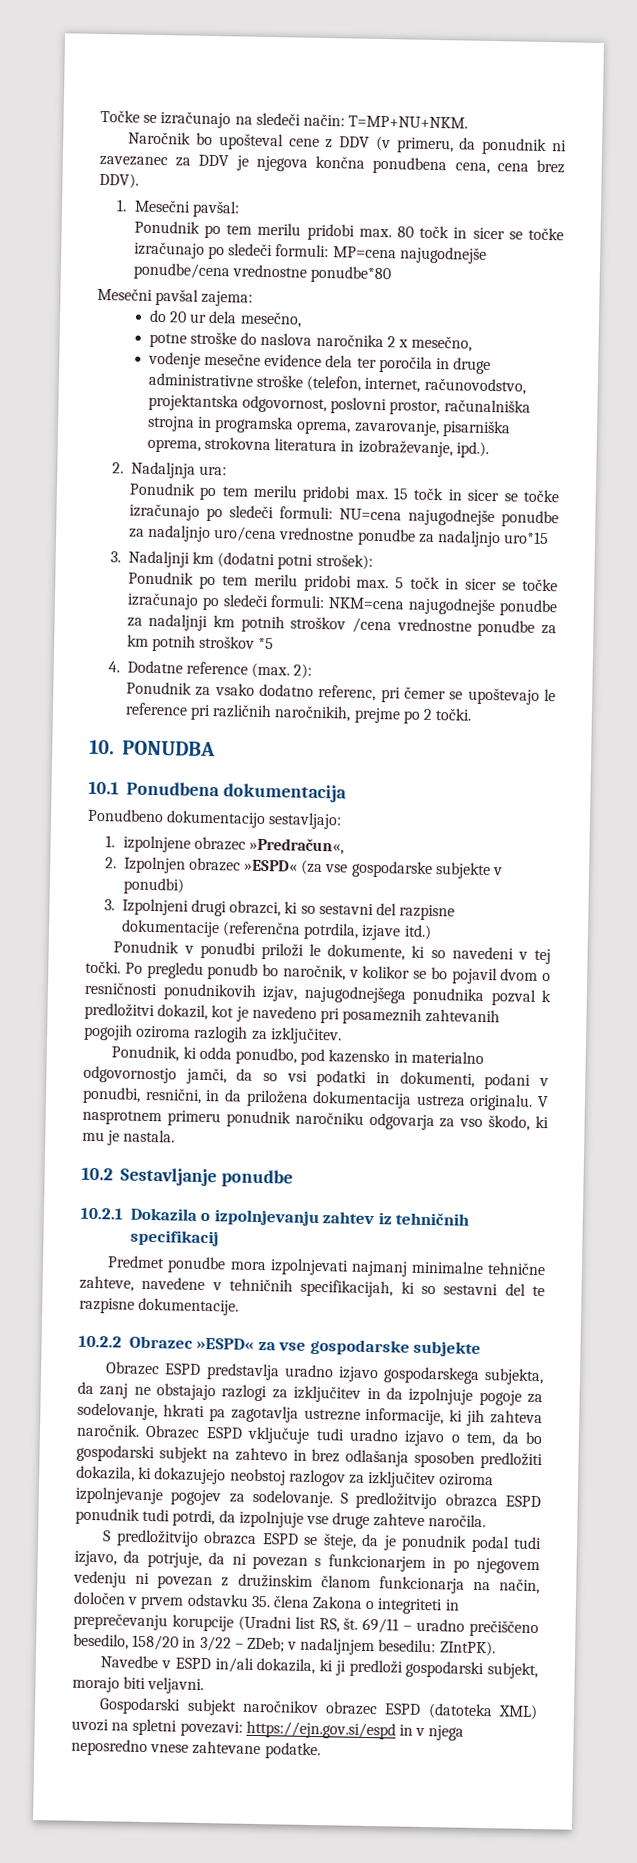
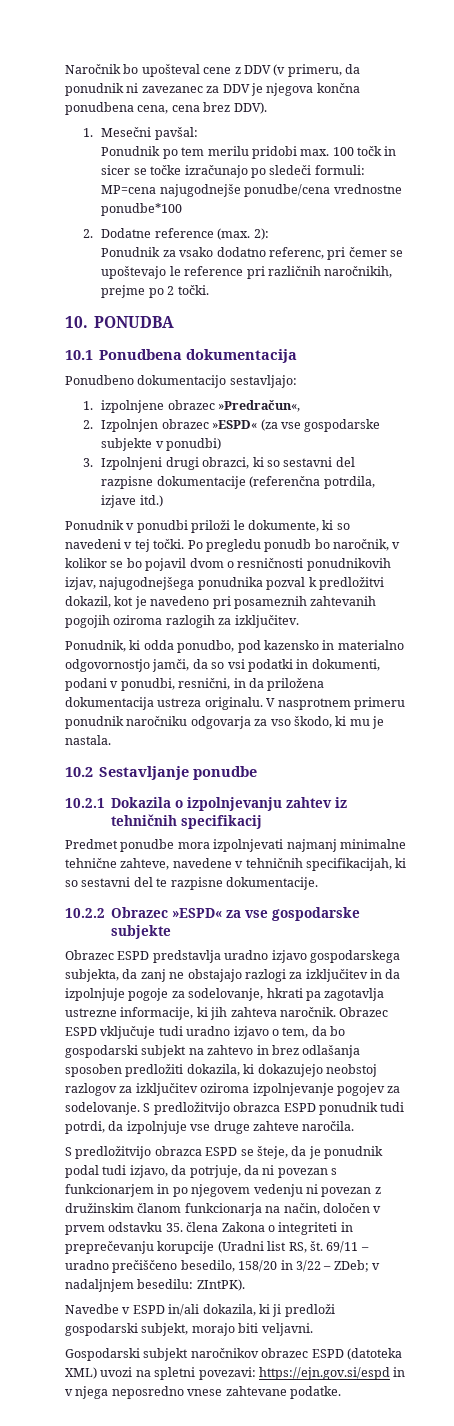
- Točke se izračunajo na sledeči način: T=MP+NU+NKM.
- Ponudnik po tem merilu pridobi max. 80 točk in sicer se točke izračunajo po sledeči formuli: MP=cena najugodnejše ponudbe/cena vrednostne ponudbe*80
- Mesečni pavšal zajema:
- do 20 ur dela mesečno,
- potne stroške do naslova naročnika 2 x mesečno,
- vodenje mesečne evidence dela ter poročila in druge administrativne stroške (telefon, internet, računovodstvo, projektantska odgovornost, poslovni prostor, računalniška strojna in programska oprema, zavarovanje, pisarniška oprema, strokovna literatura in izobraževanje, ipd.).
- 2. Nadaljnja ura:
- Ponudnik po tem merilu pridobi max. 15 točk in sicer se točke izračunajo po sledeči formuli: NU=cena najugodnejše ponudbe za nadaljnjo uro/cena vrednostne ponudbe za nadaljnjo uro*15
- 3. Nadaljnji km (dodatni potni strošek):
- Ponudnik po tem merilu pridobi max. 5 točk in sicer se točke izračunajo po sledeči formuli: NKM=cena najugodnejše ponudbe za nadaljnji km potnih stroškov /cena vrednostne ponudbe za km potnih stroškov *5
- 4. Dodatne reference (max. 2):
+ Ponudnik po tem merilu pridobi max. 100 točk in sicer se točke izračunajo po sledeči formuli: MP=cena najugodnejše ponudbe/cena vrednostne ponudbe*100
+ 2. Dodatne reference (max. 2):

